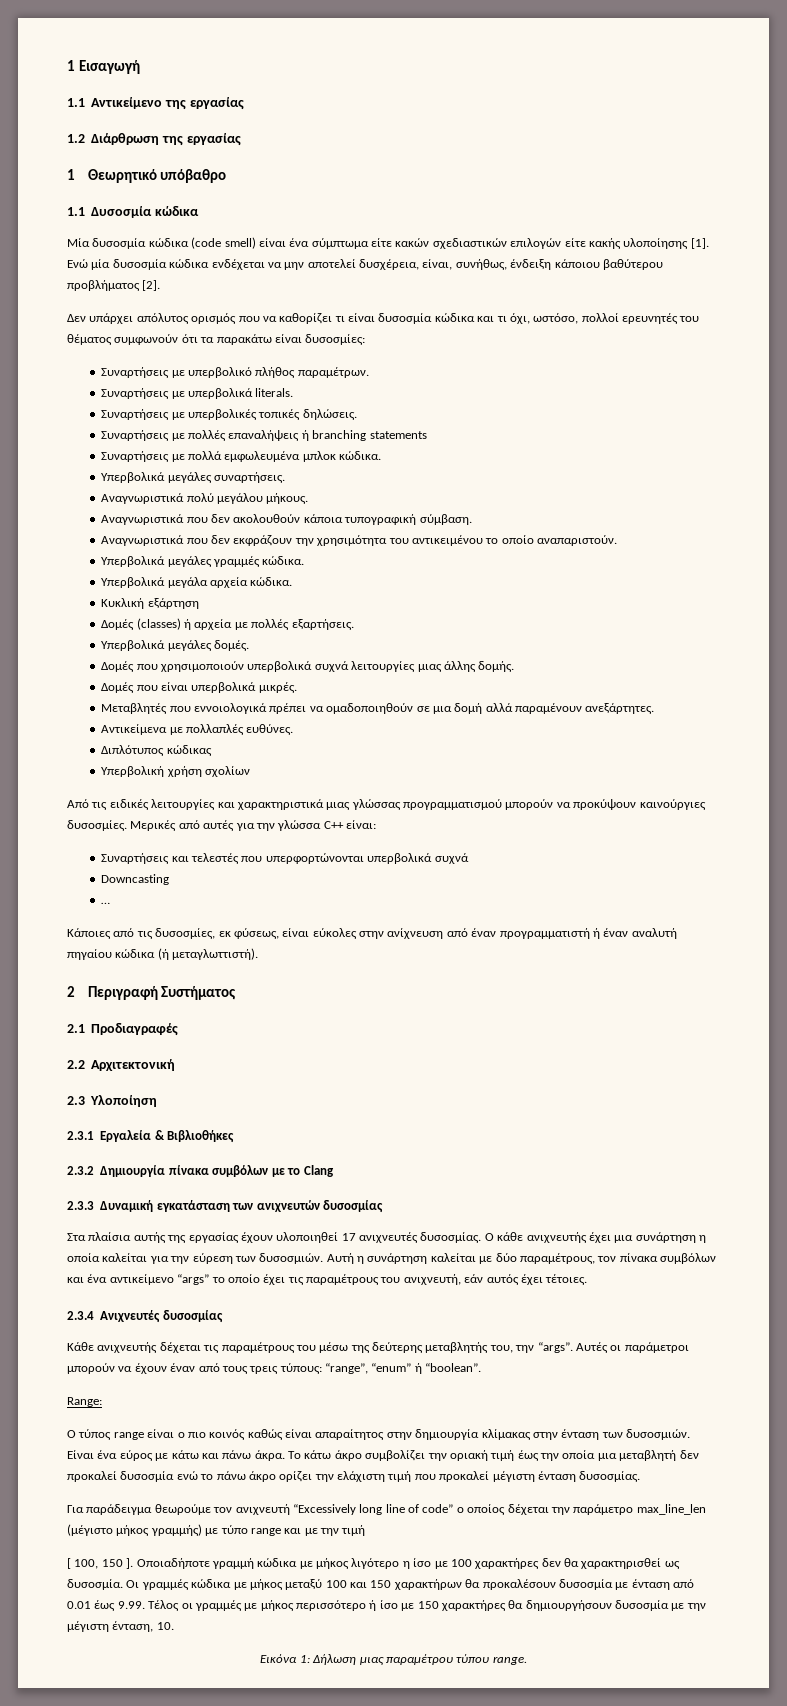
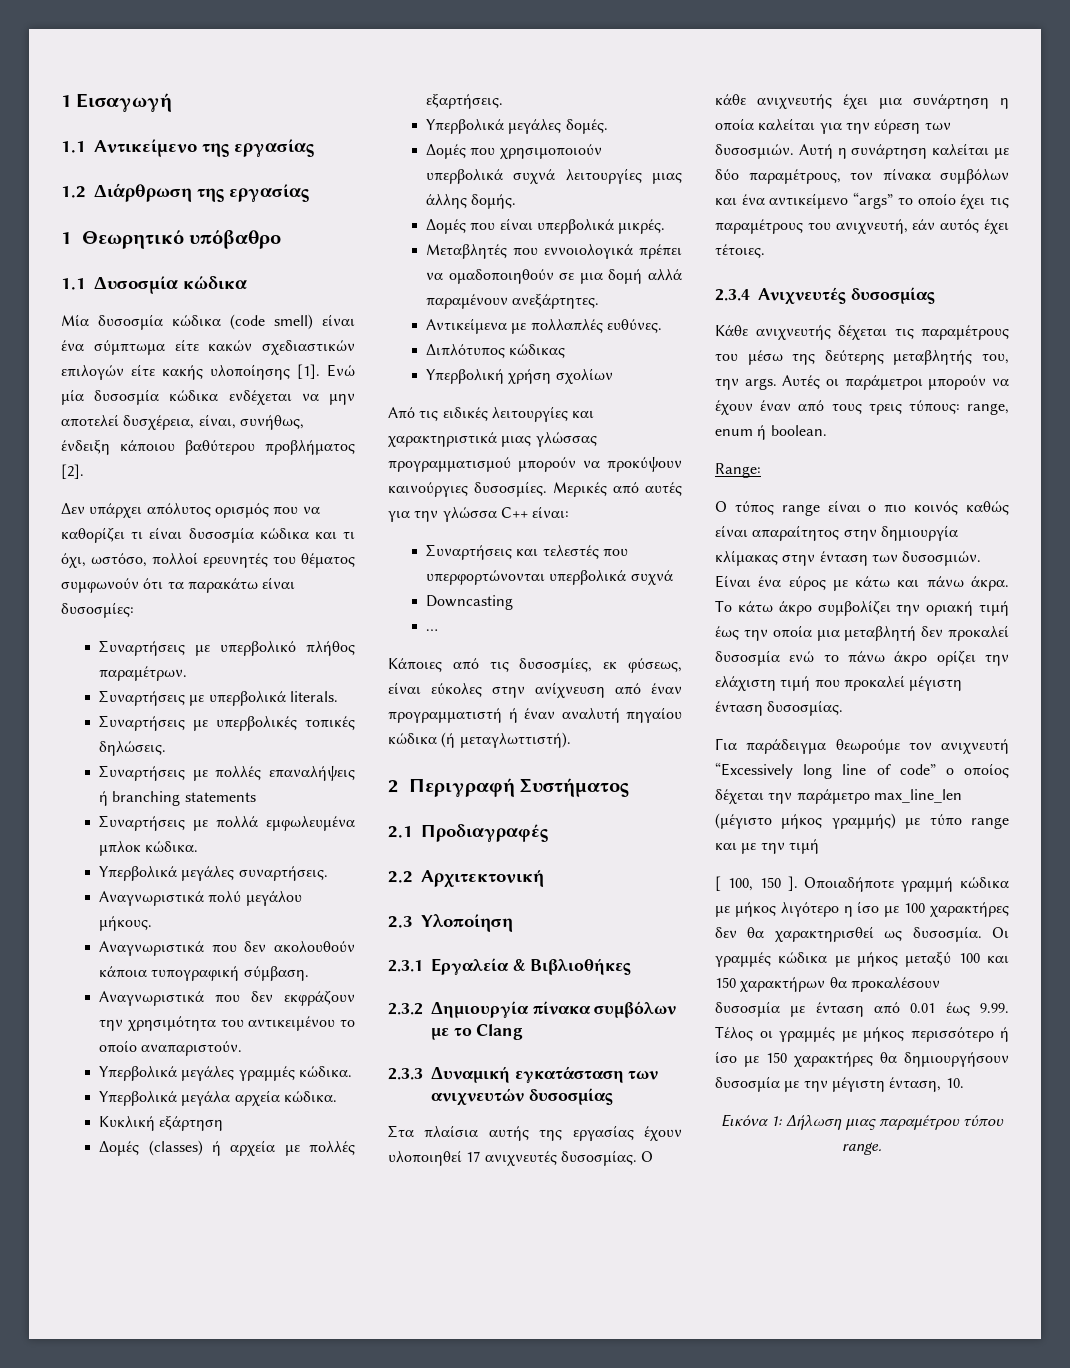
- Κάθε ανιχνευτής δέχεται τις παραμέτρους του μέσω της δεύτερης μεταβλητής του, την “args”.
+ Κάθε ανιχνευτής δέχεται τις παραμέτρους του μέσω της δεύτερης μεταβλητής του, την args.
- Αυτές οι παράμετροι μπορούν να έχουν έναν από τους τρεις τύπους: “range”, “enum” ή “boolean”.
+ Αυτές οι παράμετροι μπορούν να έχουν έναν από τους τρεις τύπους: range, enum ή boolean.

